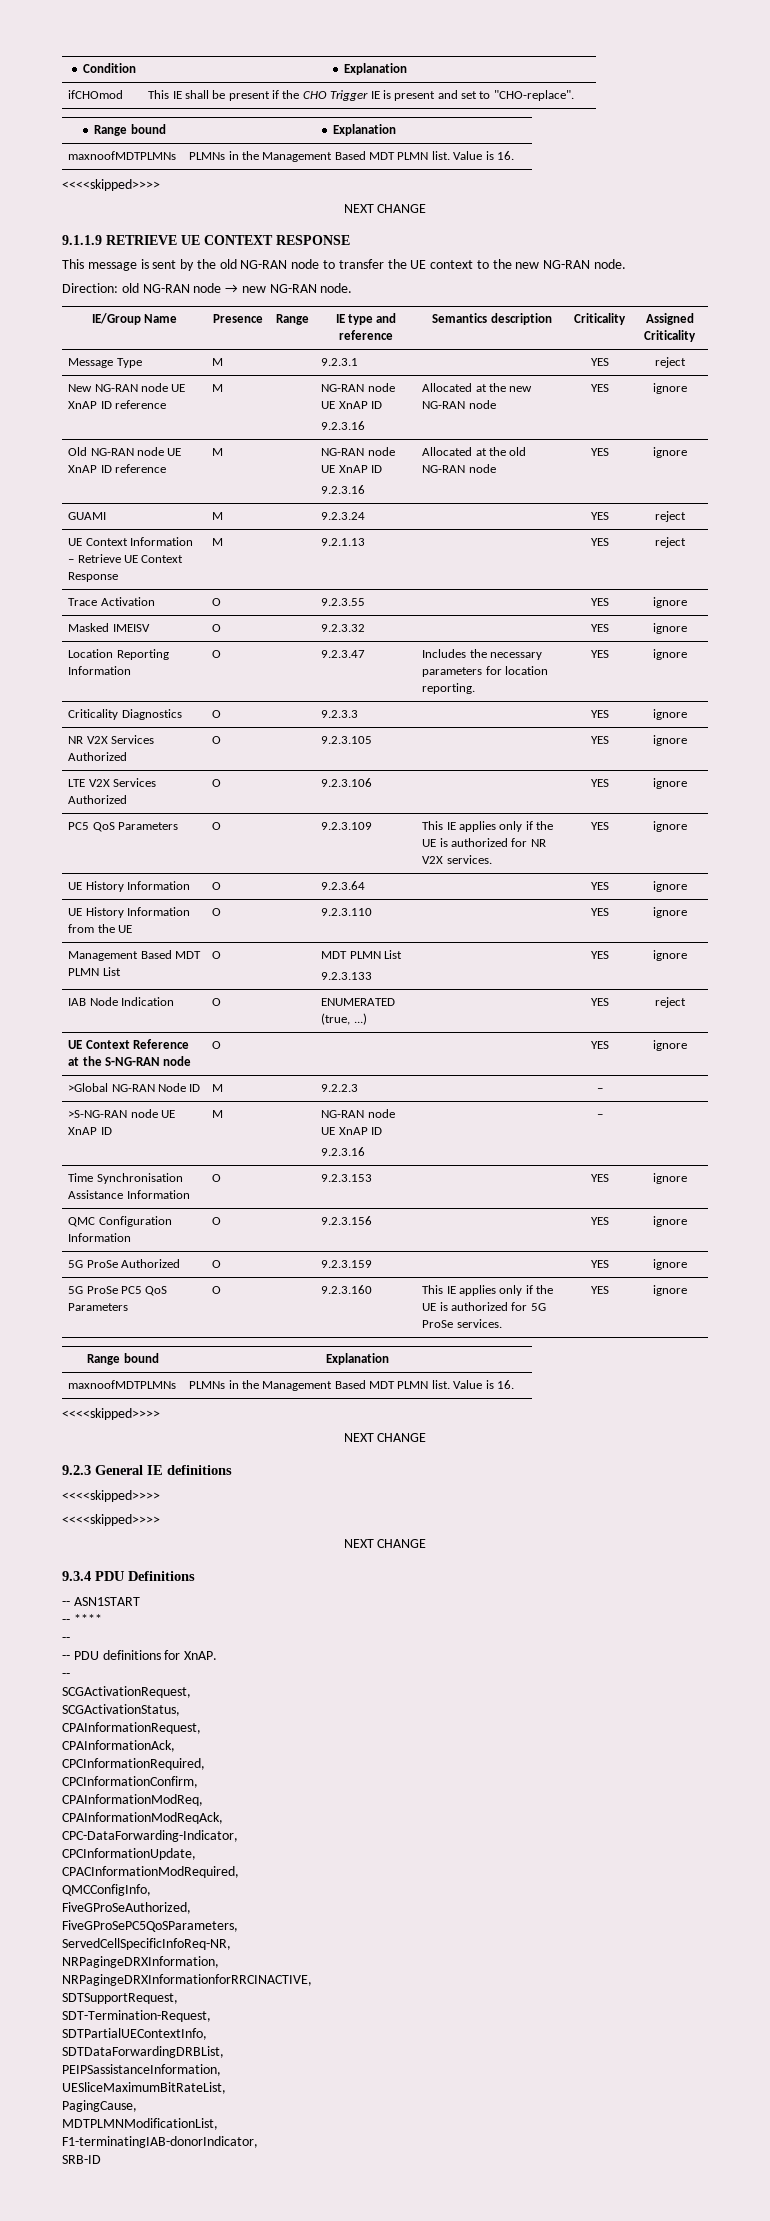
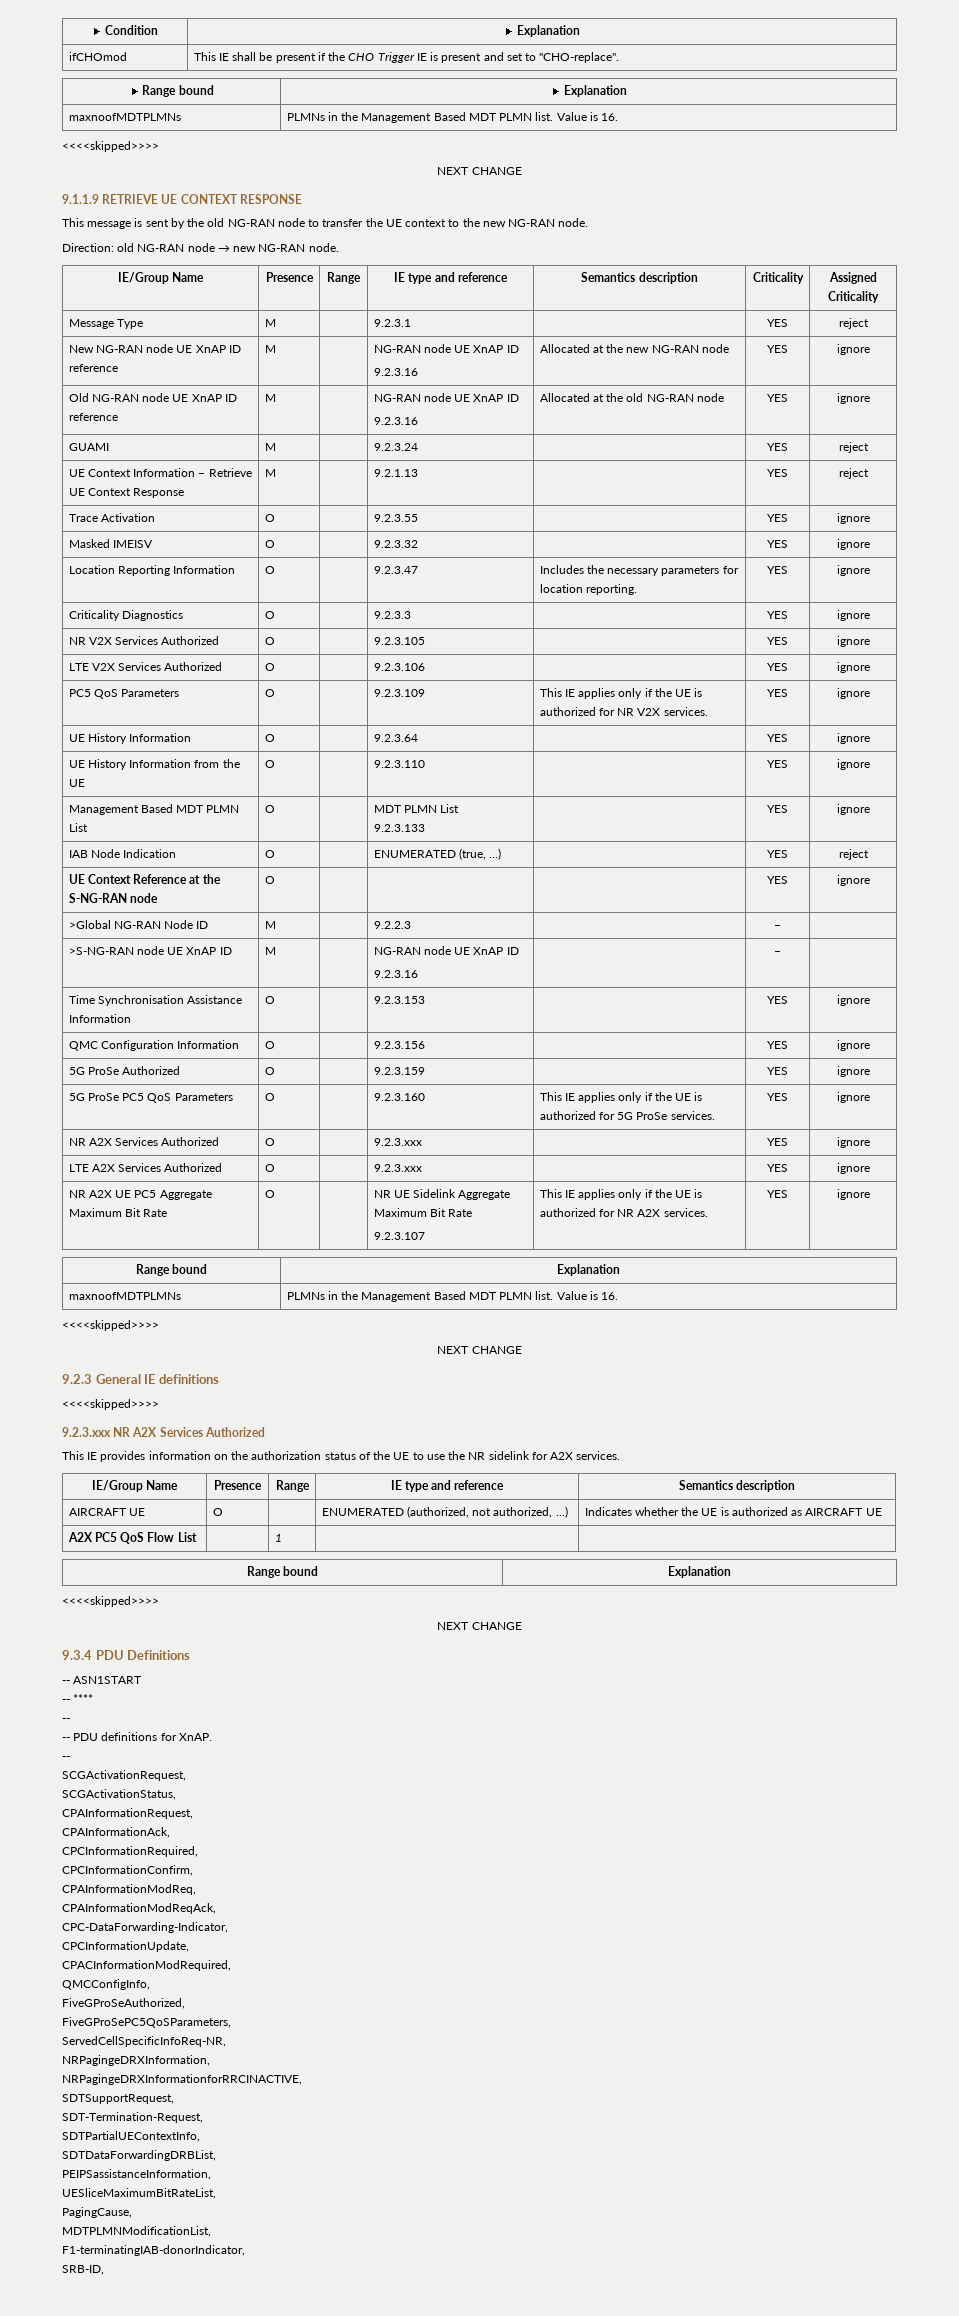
+ NR A2X Services Authorized | O | | 9.2.3.xxx | | YES | ignore
+ LTE A2X Services Authorized | O | | 9.2.3.xxx | | YES | ignore
+ NR A2X UE PC5 Aggregate Maximum Bit Rate | O | | NR UE Sidelink Aggregate Maximum Bit Rate
+ 9.2.3.107 | This IE applies only if the UE is authorized for NR A2X services. | YES | ignore
+ 9.2.3.xxx NR A2X Services Authorized
+ This IE provides information on the authorization status of the UE to use the NR sidelink for A2X services.
+ IE/Group Name | Presence | Range | IE type and reference | Semantics description
+ AIRCRAFT UE | O | | ENUMERATED (authorized, not authorized, ...) | Indicates whether the UE is authorized as AIRCRAFT UE
+ A2X PC5 QoS Flow List | | 1 | |
+ Range bound | Explanation
- SRB-ID
+ SRB-ID,

